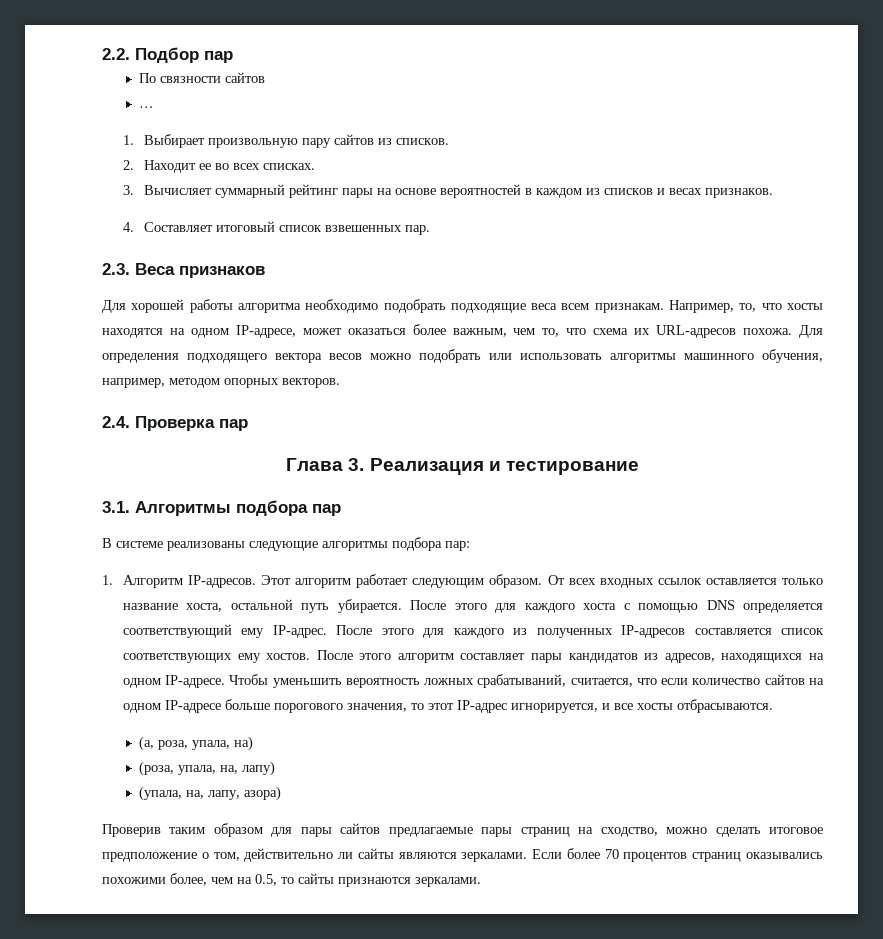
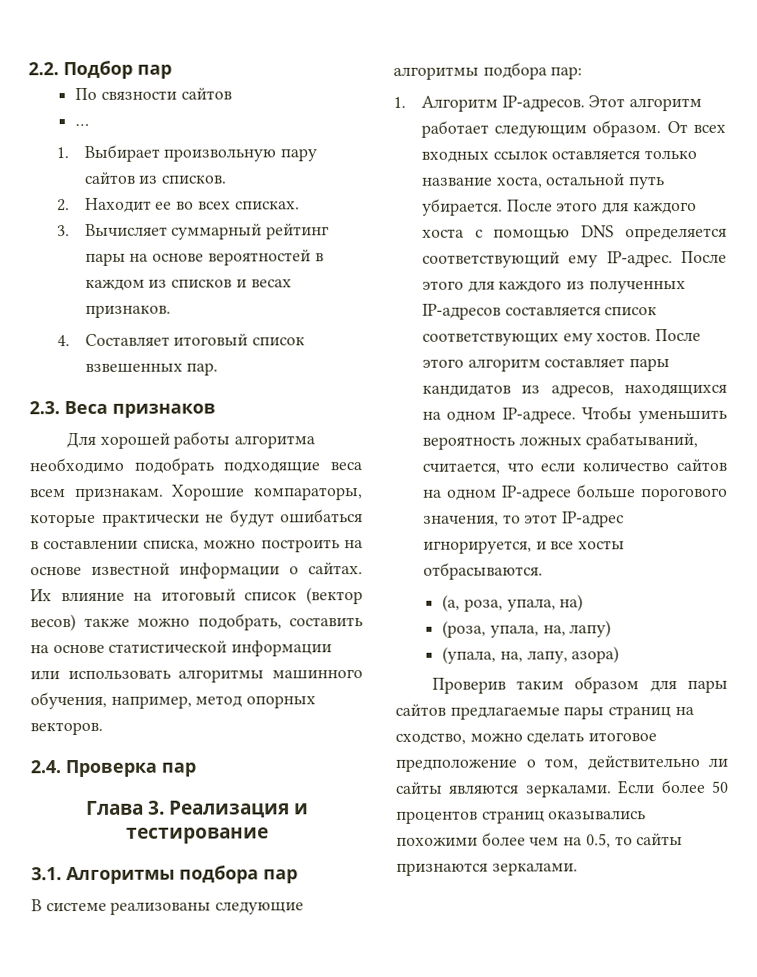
- Например, то, что хосты находятся на одном IP-адресе, может оказаться более важным, чем то, что схема их URL-адресов похожа. Для определения подходящего вектора весов можно подобрать или использовать алгоритмы машинного обучения, например, методом опорных векторов.
+ Хорошие компараторы, которые практически не будут ошибаться в составлении списка, можно построить на основе известной информации о сайтах. Их влияние на итоговый список (вектор весов) также можно подобрать, составить на основе статистической информации или использовать алгоритмы машинного обучения, например, метод опорных векторов.
- Если более 70 процентов страниц оказывались похожими более, чем на 0.5, то сайты признаются зеркалами.
+ Если более 50 процентов страниц оказывались похожими более чем на 0.5, то сайты признаются зеркалами.

